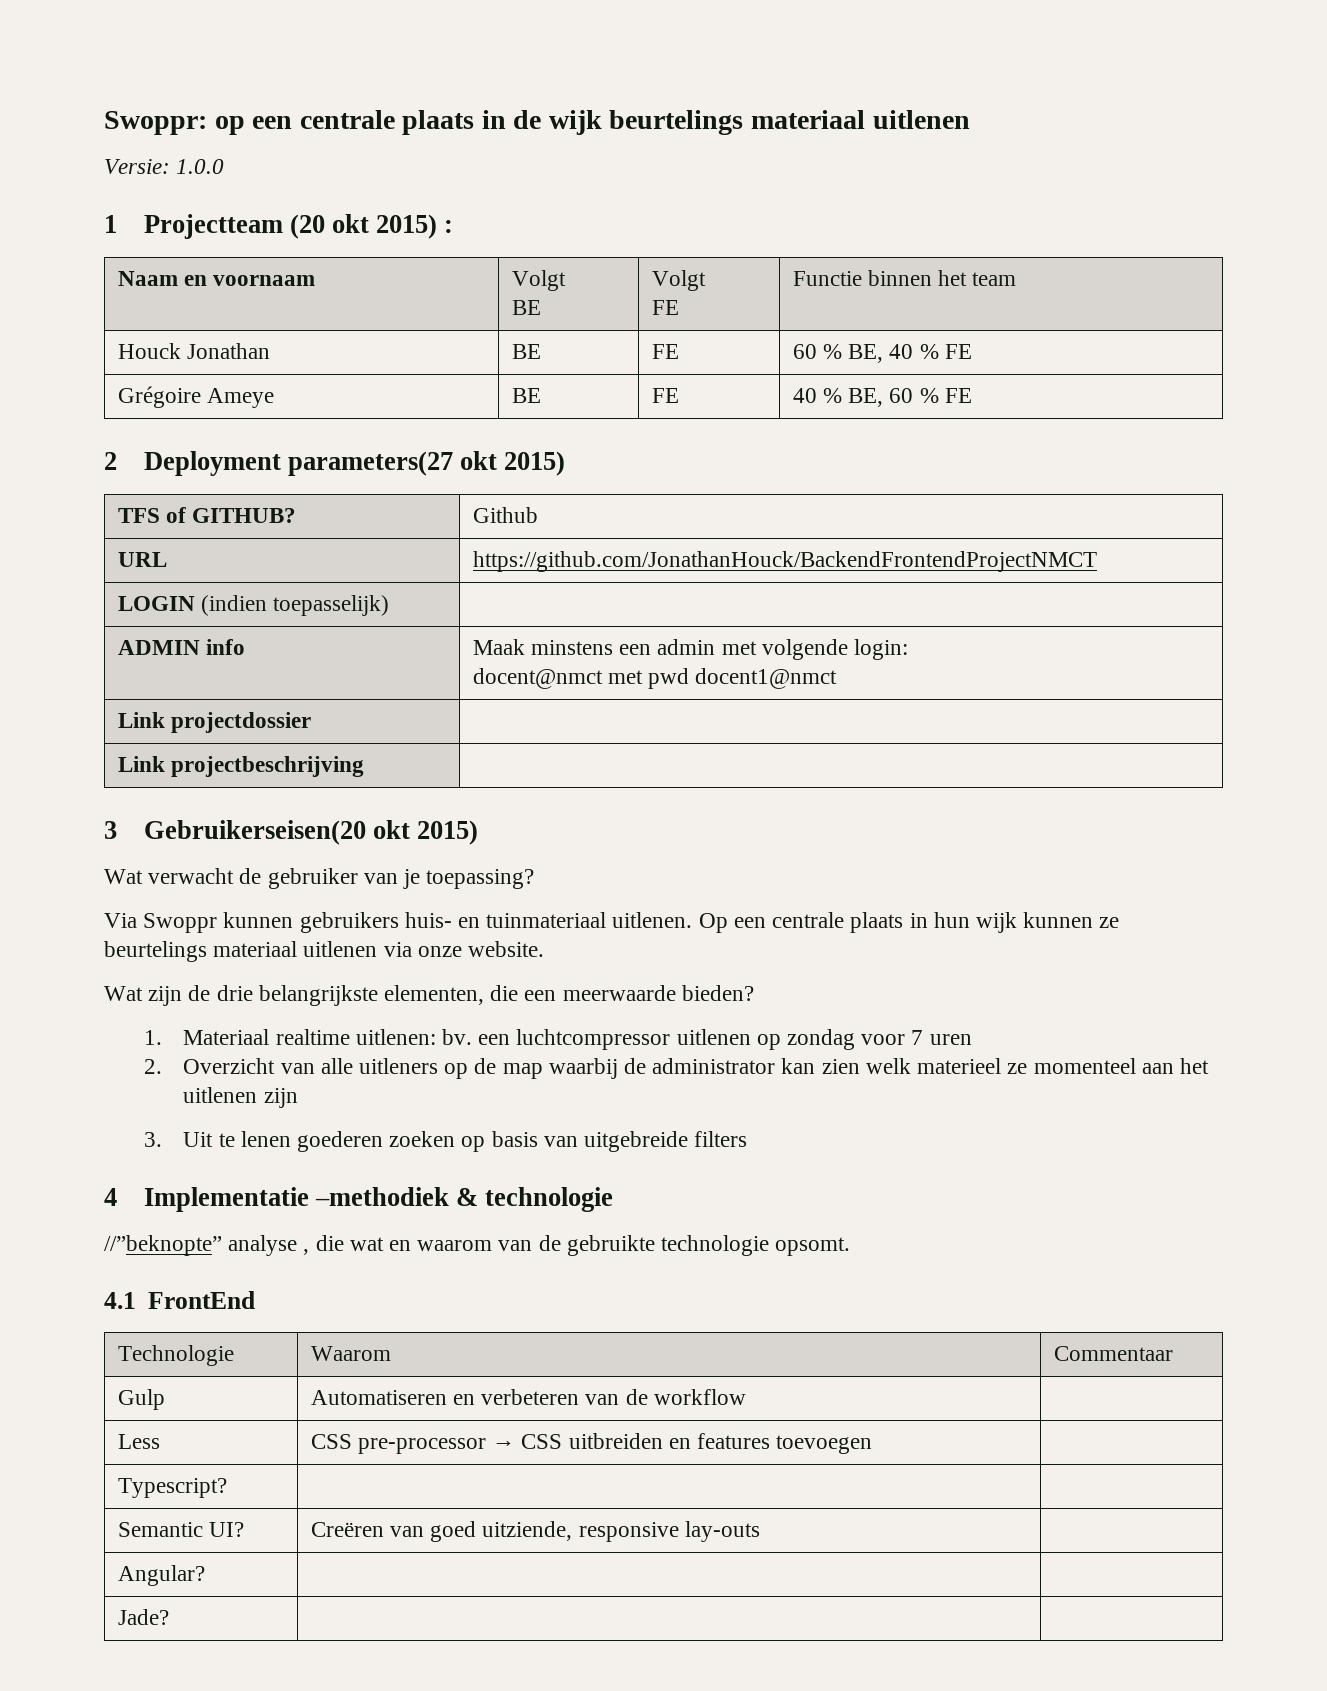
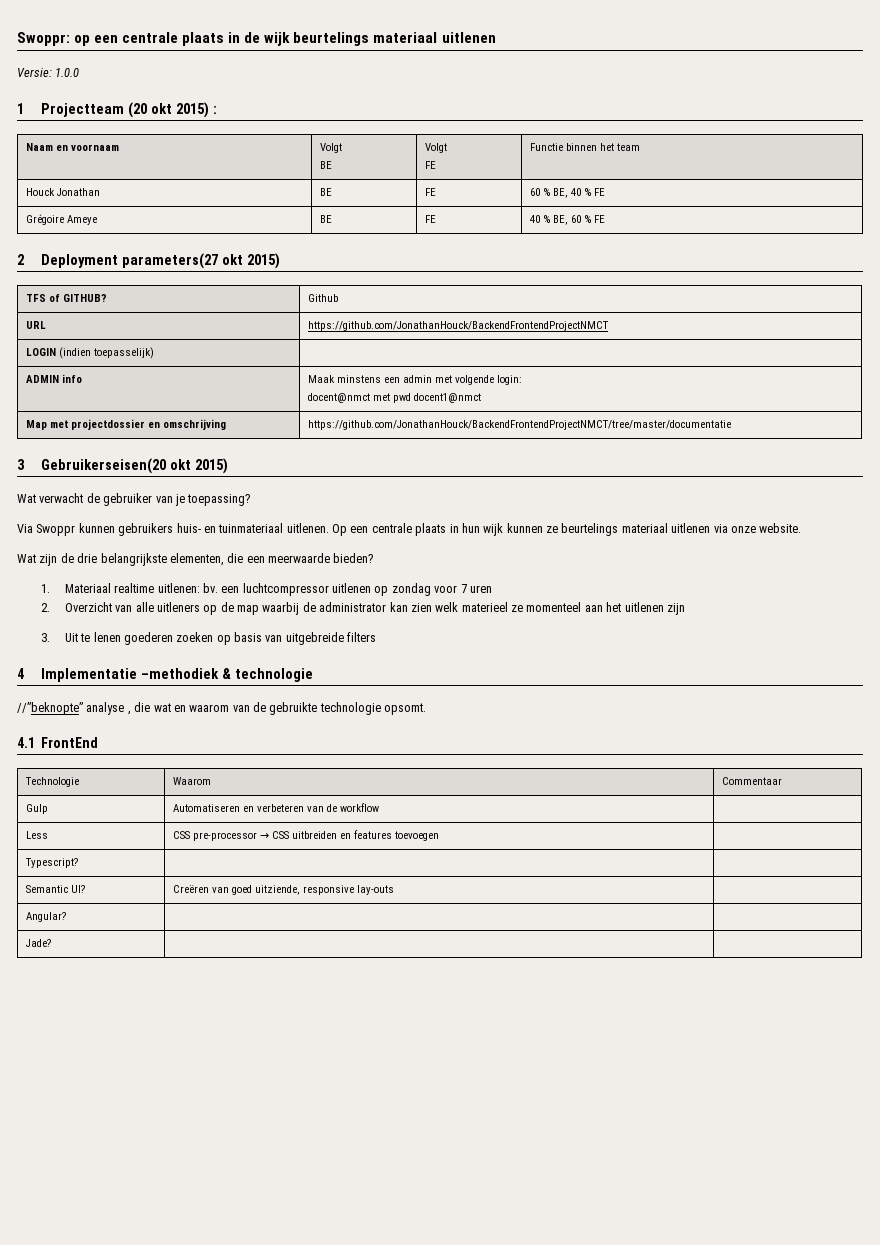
- Link projectdossier |
- Link projectbeschrijving |
+ Map met projectdossier en omschrijving | https://github.com/JonathanHouck/BackendFrontendProjectNMCT/tree/master/documentatie

